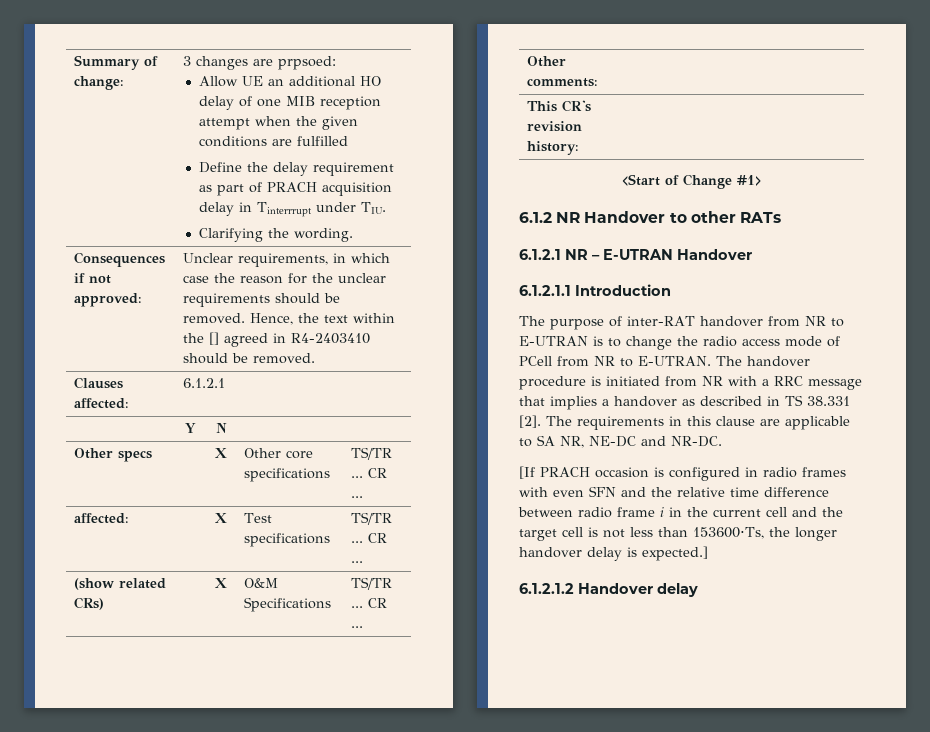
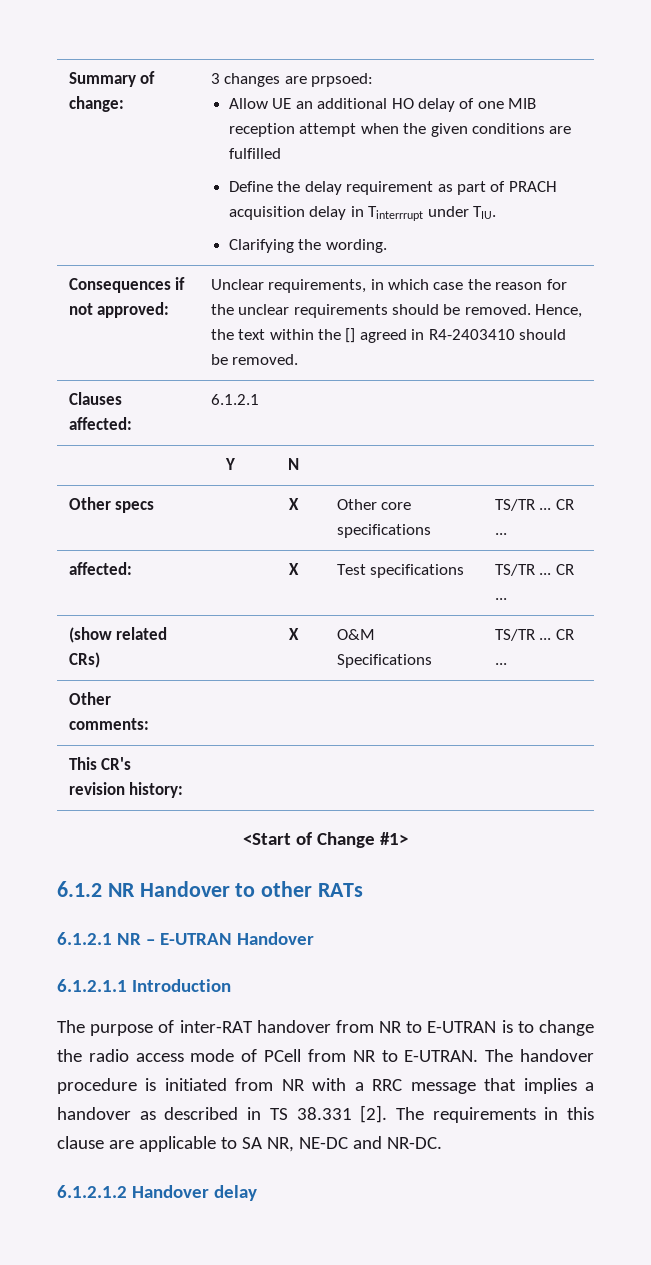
- [If PRACH occasion is configured in radio frames with even SFN and the relative time difference between radio frame i in the current cell and the target cell is not less than 153600⋅Ts, the longer handover delay is expected.]

